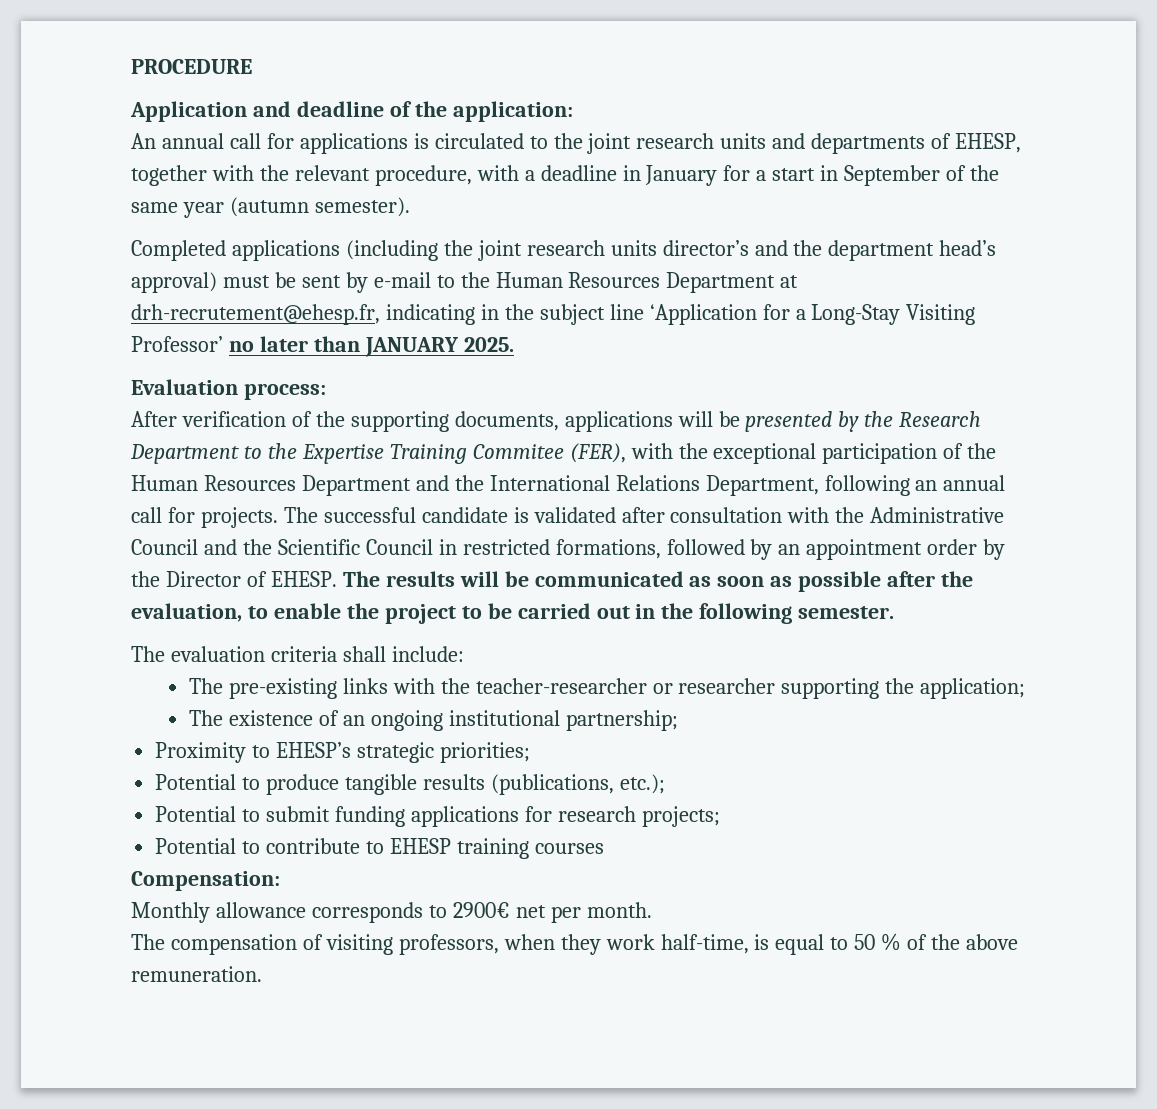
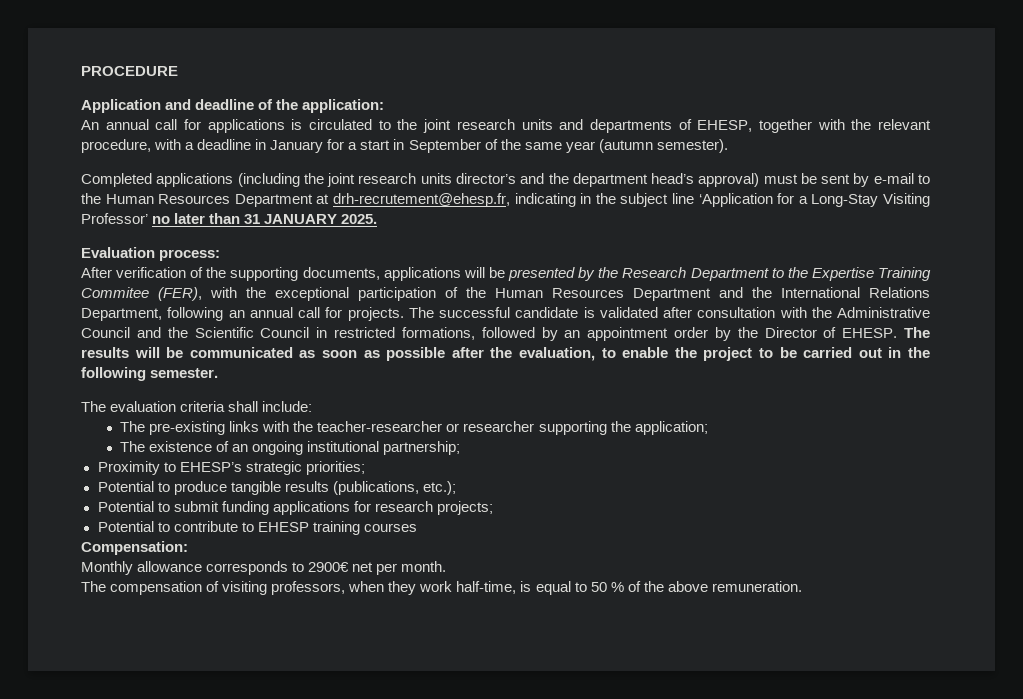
- Completed applications (including the joint research units director’s and the department head’s approval) must be sent by e-mail to the Human Resources Department at drh-recrutement@ehesp.fr, indicating in the subject line ‘Application for a Long-Stay Visiting Professor’ no later than JANUARY 2025.
+ Completed applications (including the joint research units director’s and the department head’s approval) must be sent by e-mail to the Human Resources Department at drh-recrutement@ehesp.fr, indicating in the subject line ‘Application for a Long-Stay Visiting Professor’ no later than 31 JANUARY 2025.

